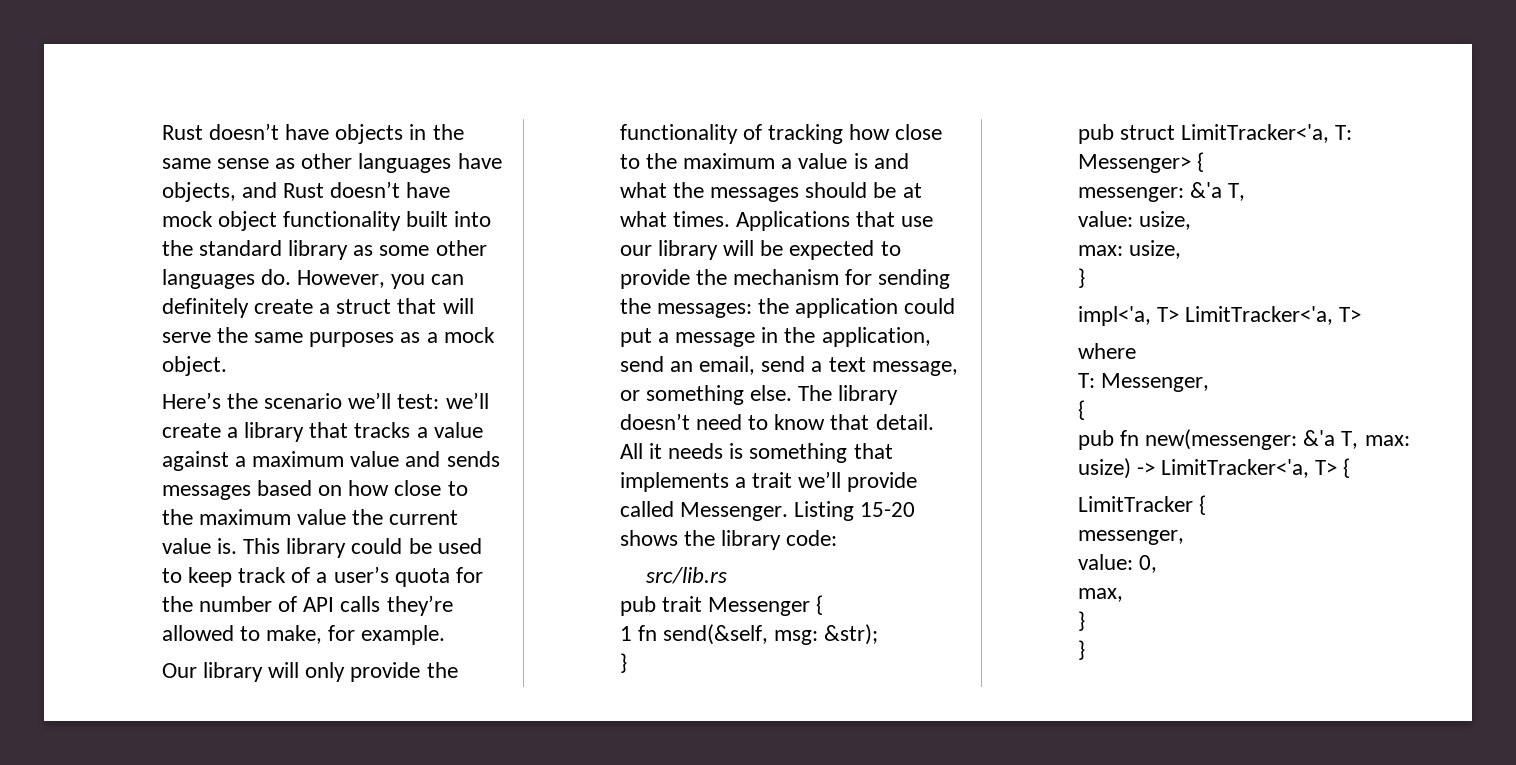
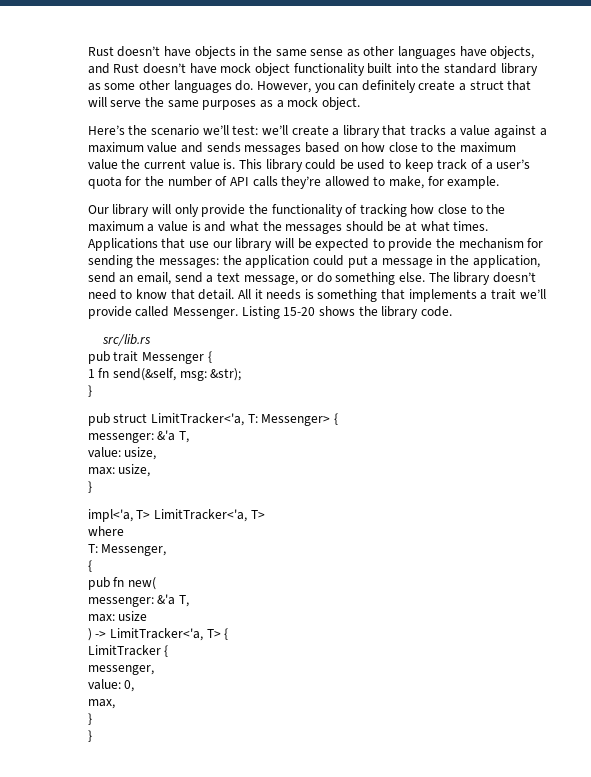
- Applications that use our library will be expected to provide the mechanism for sending the messages: the application could put a message in the application, send an email, send a text message, or something else.
+ Applications that use our library will be expected to provide the mechanism for sending the messages: the application could put a message in the application, send an email, send a text message, or do something else.
- Listing 15-20 shows the library code:
+ Listing 15-20 shows the library code.
- pub fn new(messenger: &'a T, max: usize) -> LimitTracker<'a, T> {
+ pub fn new(
+ messenger: &'a T,
+ max: usize
+ ) -> LimitTracker<'a, T> {

